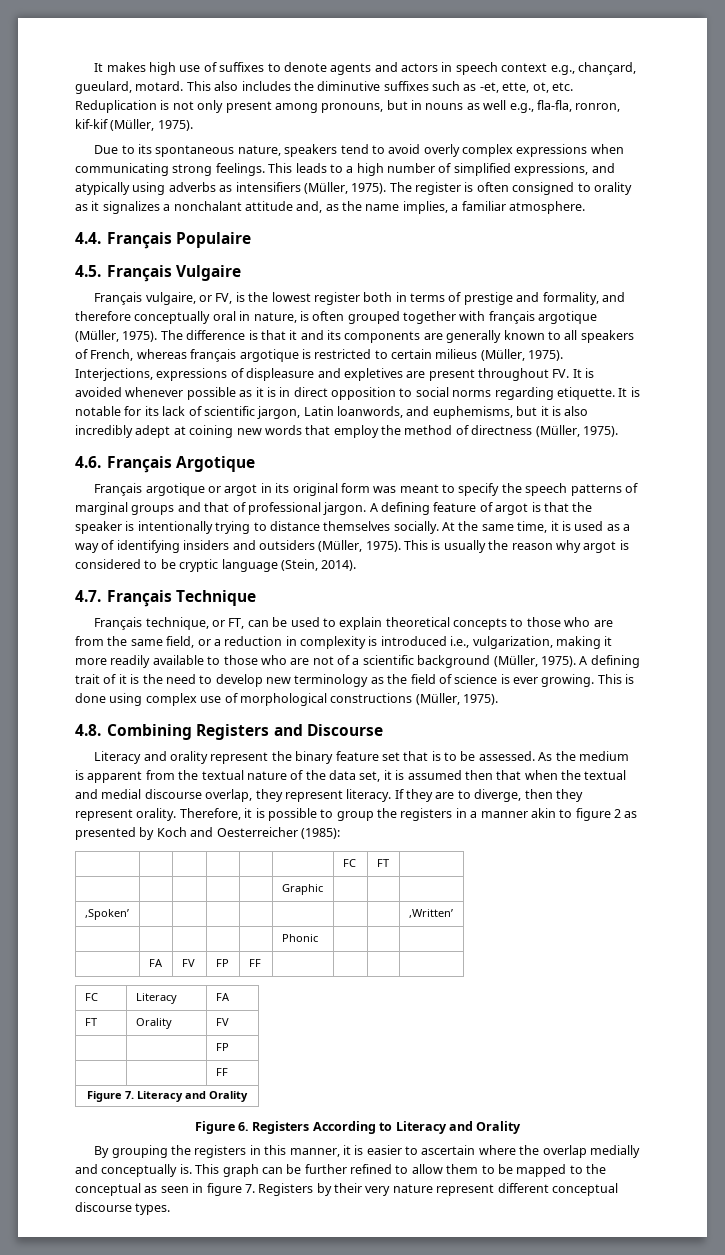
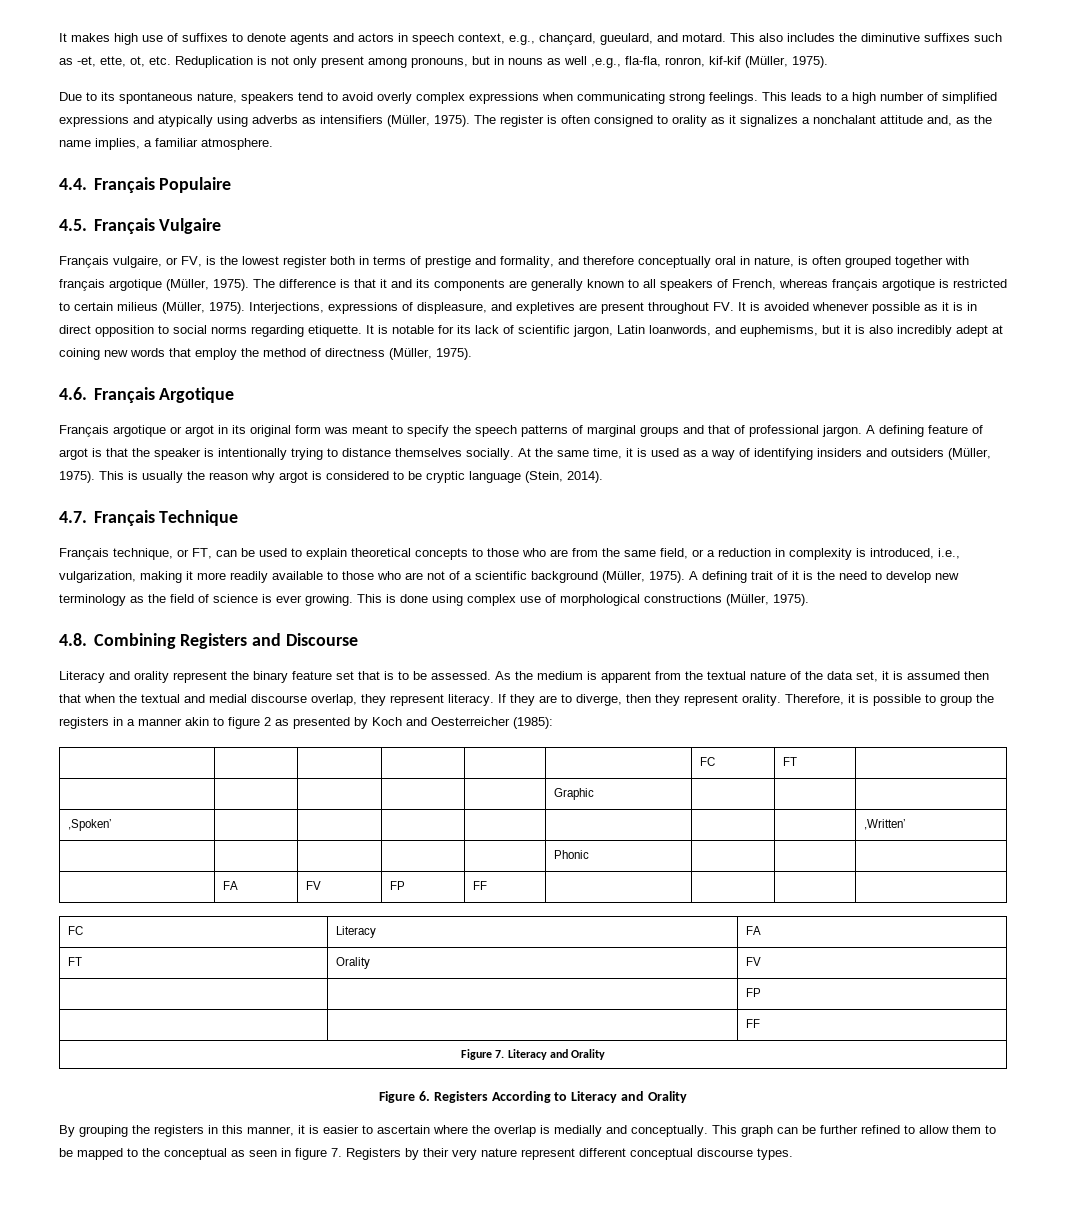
- It makes high use of suffixes to denote agents and actors in speech context e.g., chançard, gueulard, motard.
+ It makes high use of suffixes to denote agents and actors in speech context, e.g., chançard, gueulard, and motard.
- This also includes the diminutive suffixes such as -et, ette, ot, etc. Reduplication is not only present among pronouns, but in nouns as well e.g., fla-fla, ronron, kif-kif (Müller, 1975).
+ This also includes the diminutive suffixes such as -et, ette, ot, etc. Reduplication is not only present among pronouns, but in nouns as well ,e.g., fla-fla, ronron, kif-kif (Müller, 1975).
- This leads to a high number of simplified expressions, and atypically using adverbs as intensifiers (Müller, 1975).
+ This leads to a high number of simplified expressions and atypically using adverbs as intensifiers (Müller, 1975).
- Interjections, expressions of displeasure and expletives are present throughout FV. It is avoided whenever possible as it is in direct opposition to social norms regarding etiquette.
+ Interjections, expressions of displeasure, and expletives are present throughout FV. It is avoided whenever possible as it is in direct opposition to social norms regarding etiquette.
- Français technique, or FT, can be used to explain theoretical concepts to those who are from the same field, or a reduction in complexity is introduced i.e., vulgarization, making it more readily available to those who are not of a scientific background (Müller, 1975).
+ Français technique, or FT, can be used to explain theoretical concepts to those who are from the same field, or a reduction in complexity is introduced, i.e., vulgarization, making it more readily available to those who are not of a scientific background (Müller, 1975).
- By grouping the registers in this manner, it is easier to ascertain where the overlap medially and conceptually is.
+ By grouping the registers in this manner, it is easier to ascertain where the overlap is medially and conceptually.

